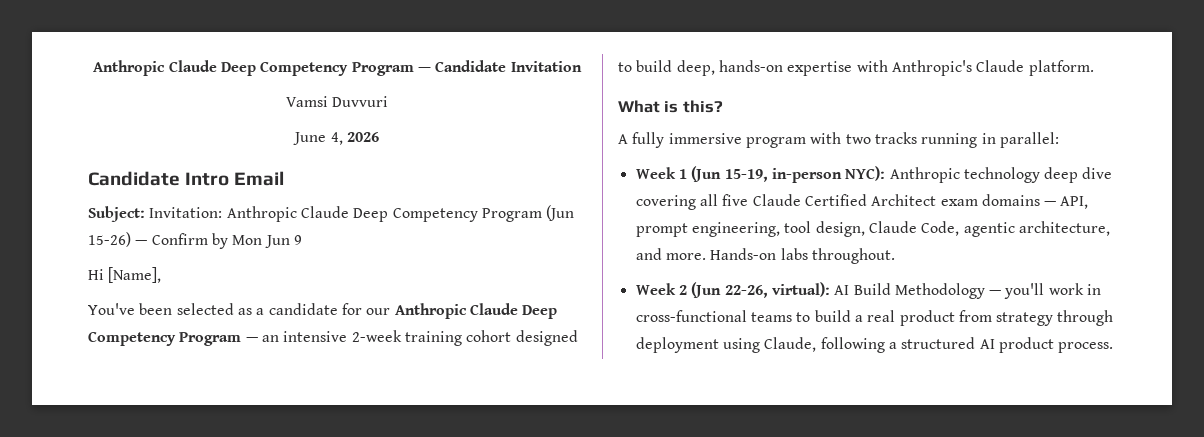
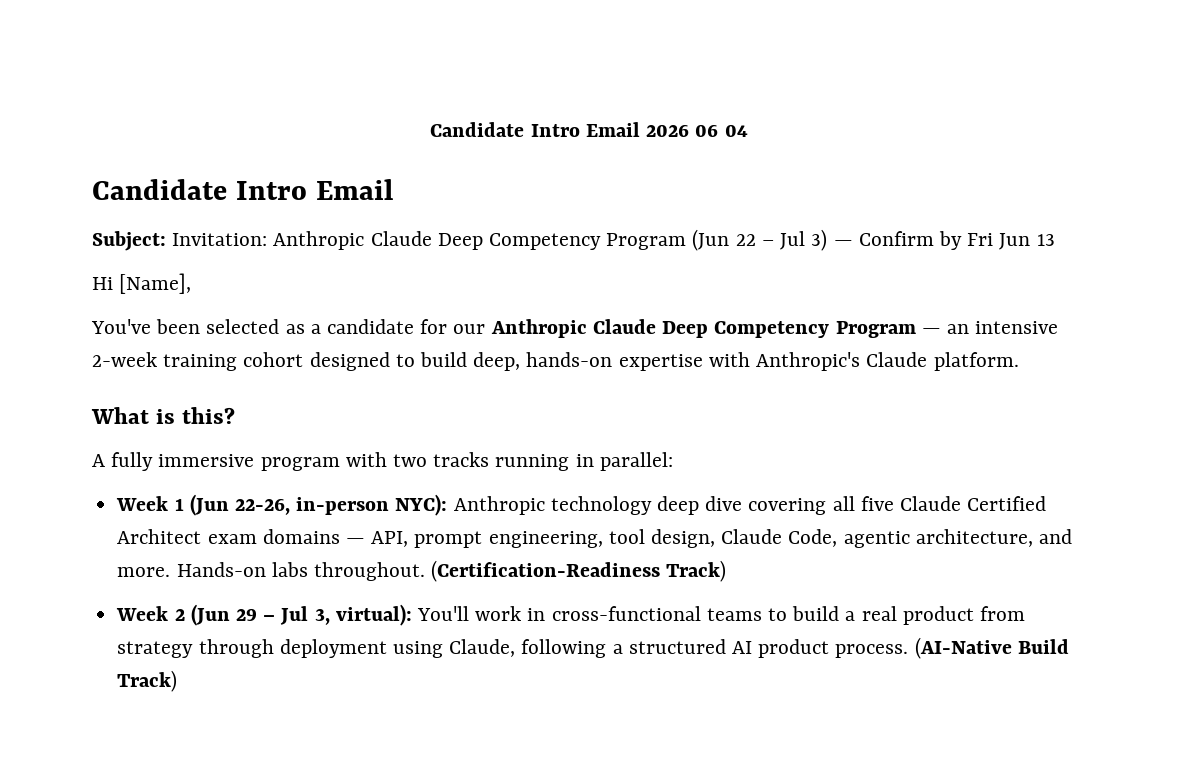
- Anthropic Claude Deep Competency Program — Candidate Invitation
- Vamsi Duvvuri
- June 4, 2026
+ Candidate Intro Email 2026 06 04
- Subject: Invitation: Anthropic Claude Deep Competency Program (Jun 15-26) — Confirm by Mon Jun 9
+ Subject: Invitation: Anthropic Claude Deep Competency Program (Jun 22 – Jul 3) — Confirm by Fri Jun 13
- Week 1 (Jun 15-19, in-person NYC): Anthropic technology deep dive covering all five Claude Certified Architect exam domains — API, prompt engineering, tool design, Claude Code, agentic architecture, and more.
+ Week 1 (Jun 22-26, in-person NYC): Anthropic technology deep dive covering all five Claude Certified Architect exam domains — API, prompt engineering, tool design, Claude Code, agentic architecture, and more.
+ (Certification-Readiness Track)
- Week 2 (Jun 22-26, virtual): AI Build Methodology — you'll work in cross-functional teams to build a real product from strategy through deployment using Claude, following a structured AI product process.
+ Week 2 (Jun 29 – Jul 3, virtual): You'll work in cross-functional teams to build a real product from strategy through deployment using Claude, following a structured AI product process.
+ (AI-Native Build Track)

